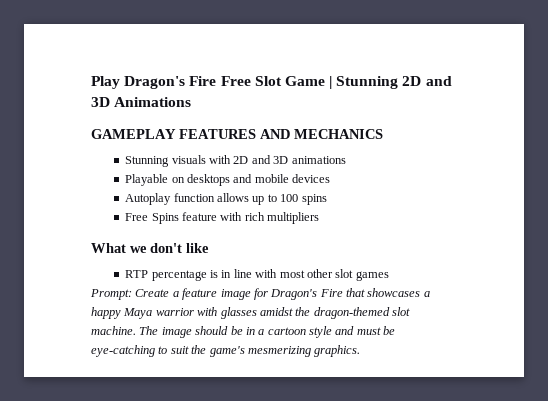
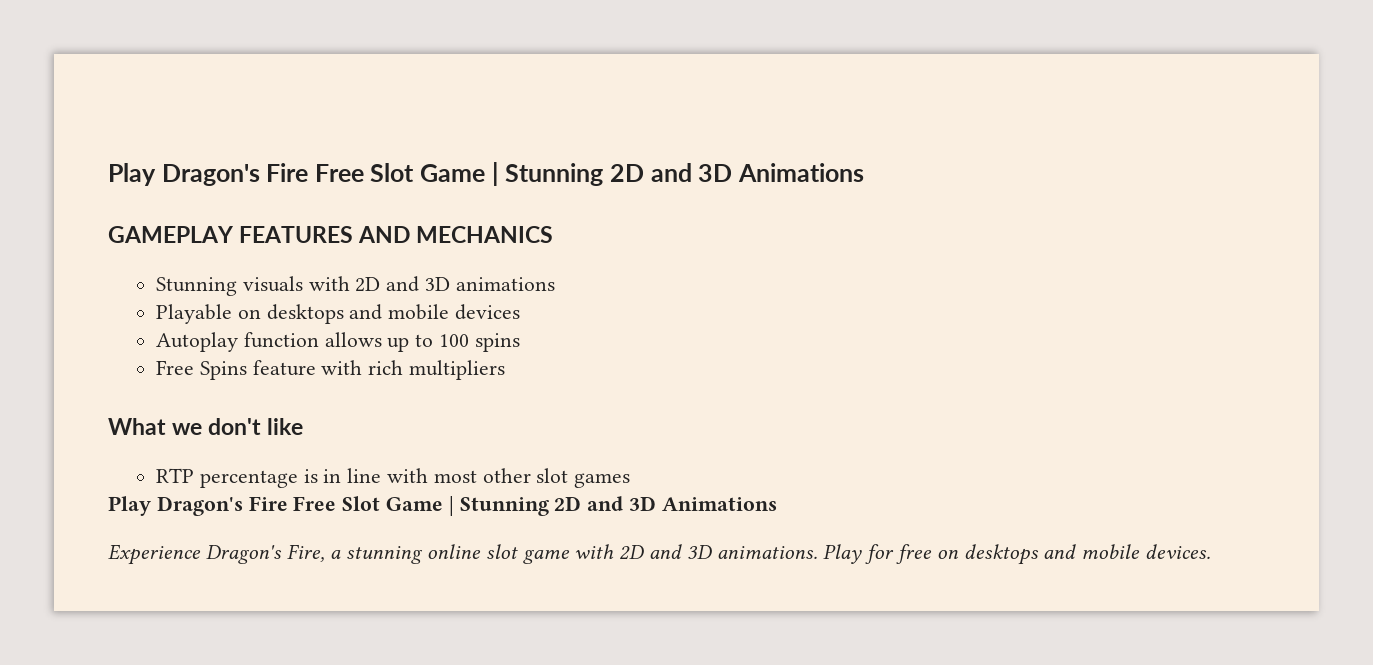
  RTP percentage is in line with most other slot games
- Prompt: Create a feature image for Dragon's Fire that showcases a happy Maya warrior with glasses amidst the dragon-themed slot machine. The image should be in a cartoon style and must be eye-catching to suit the game's mesmerizing graphics.
+ Play Dragon's Fire Free Slot Game | Stunning 2D and 3D Animations
+ Experience Dragon's Fire, a stunning online slot game with 2D and 3D animations. Play for free on desktops and mobile devices.

